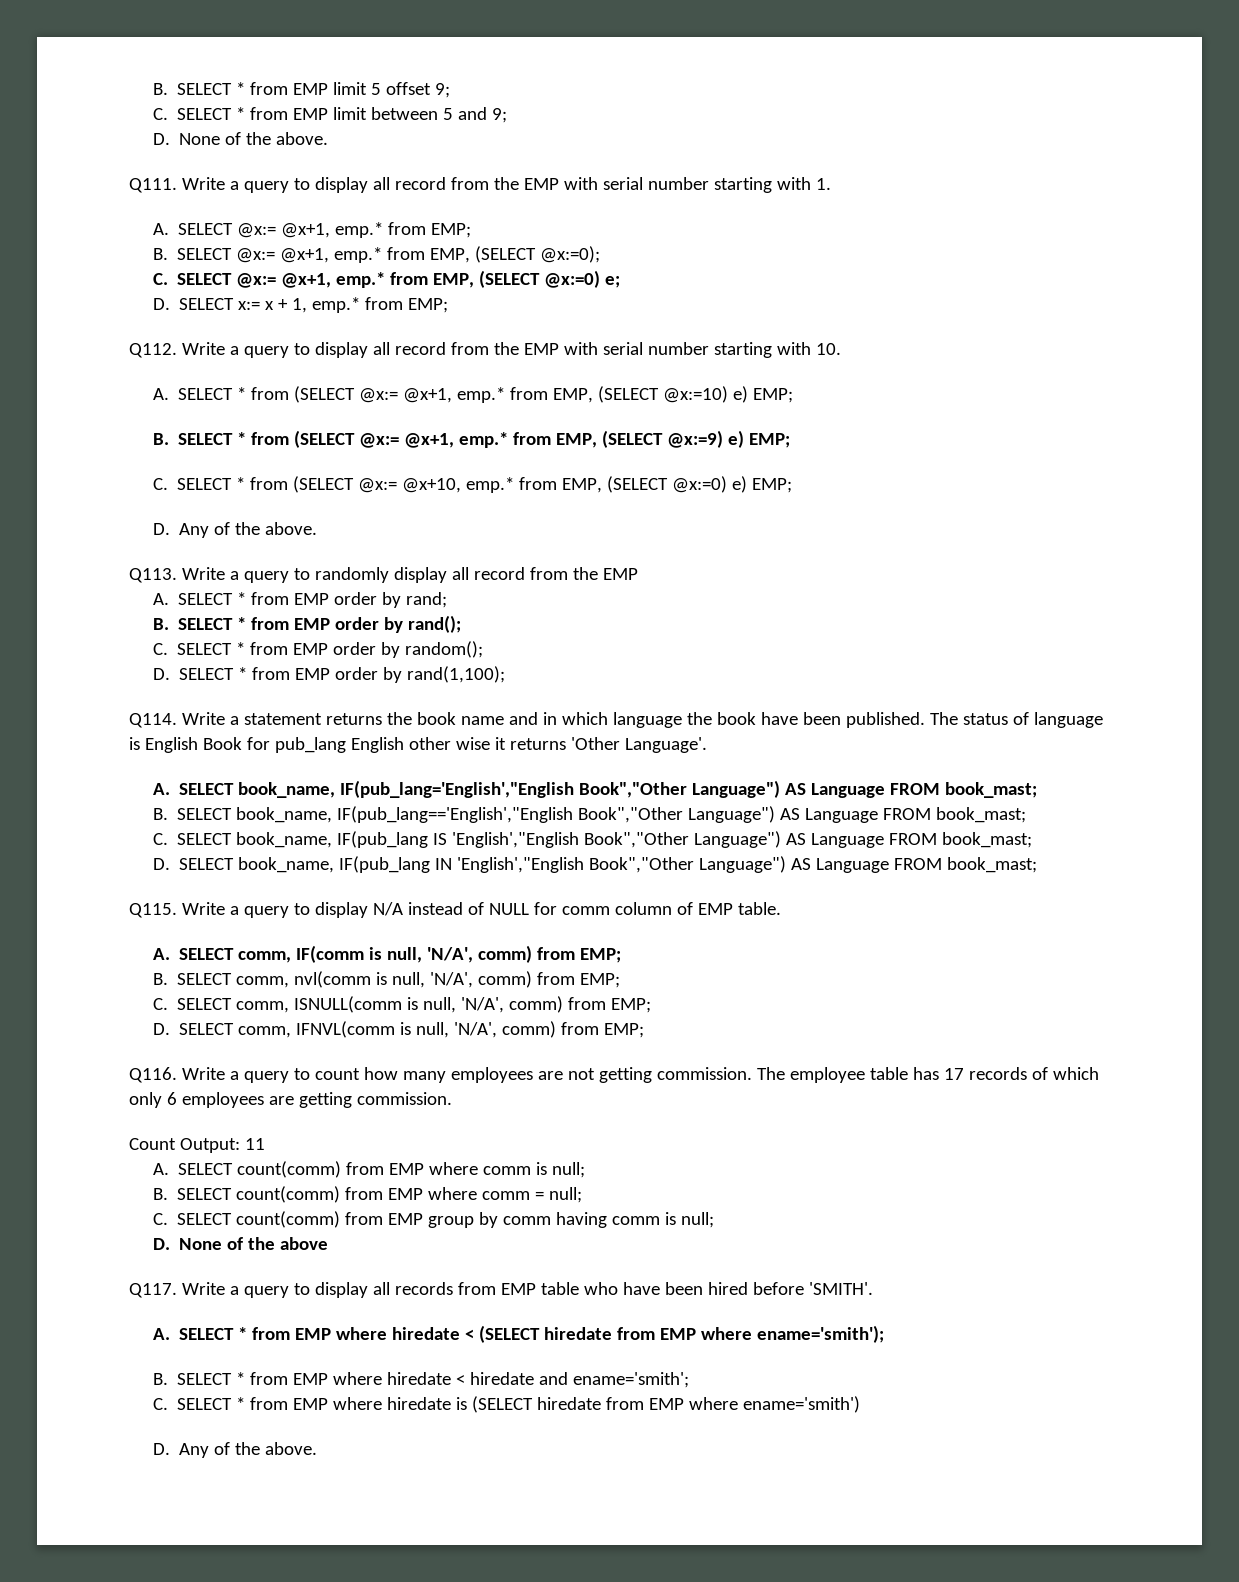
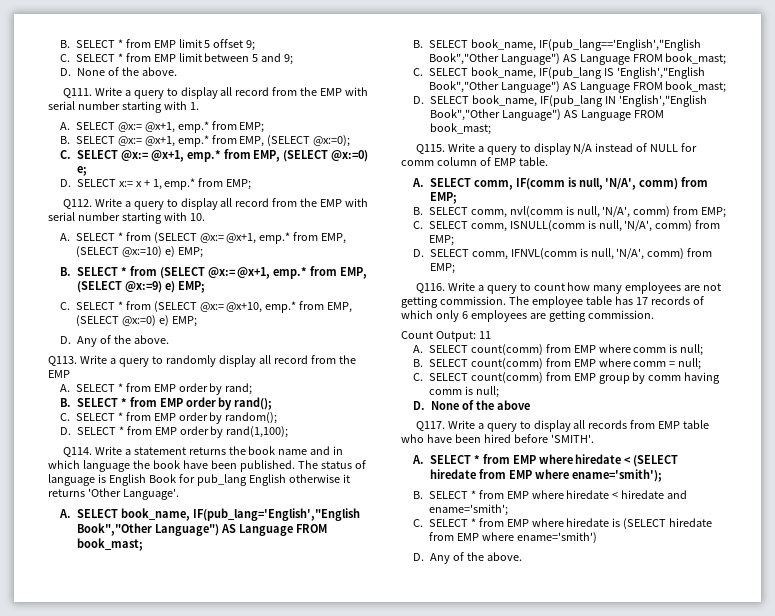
- The status of language is English Book for pub_lang English other wise it returns 'Other Language'.
+ The status of language is English Book for pub_lang English otherwise it returns 'Other Language'.

